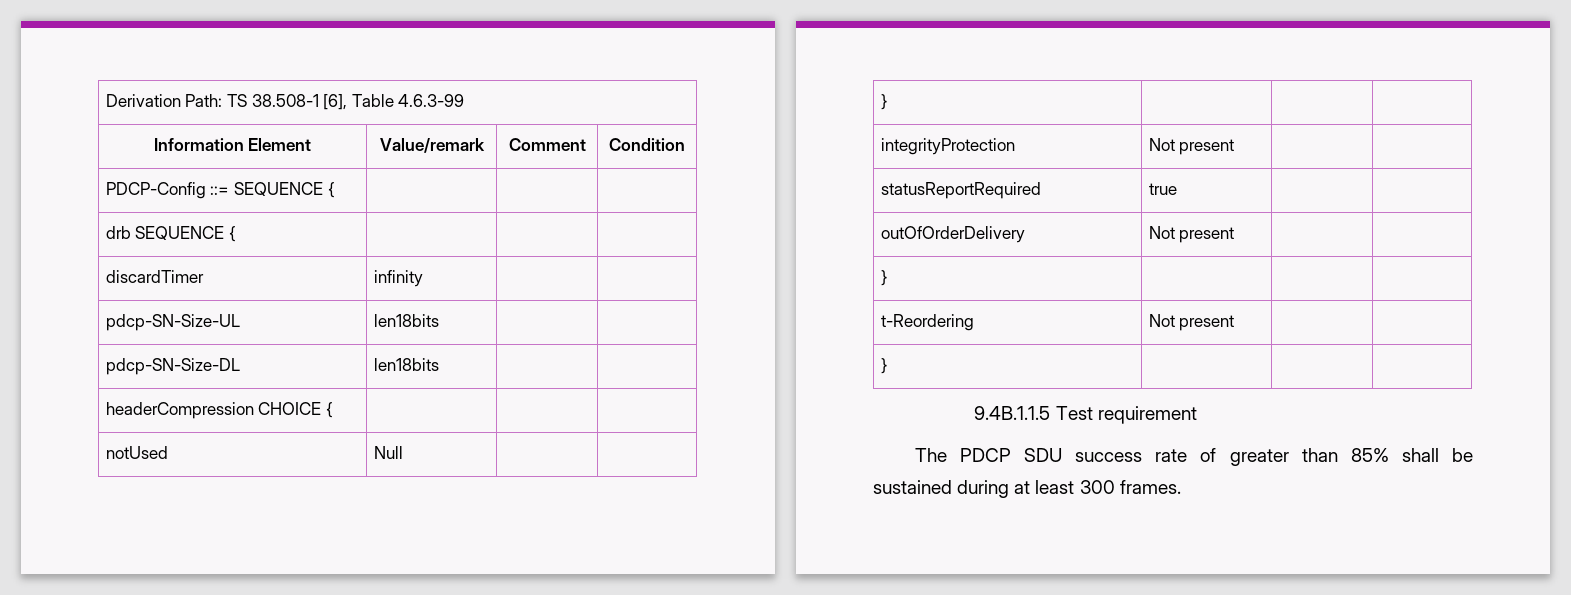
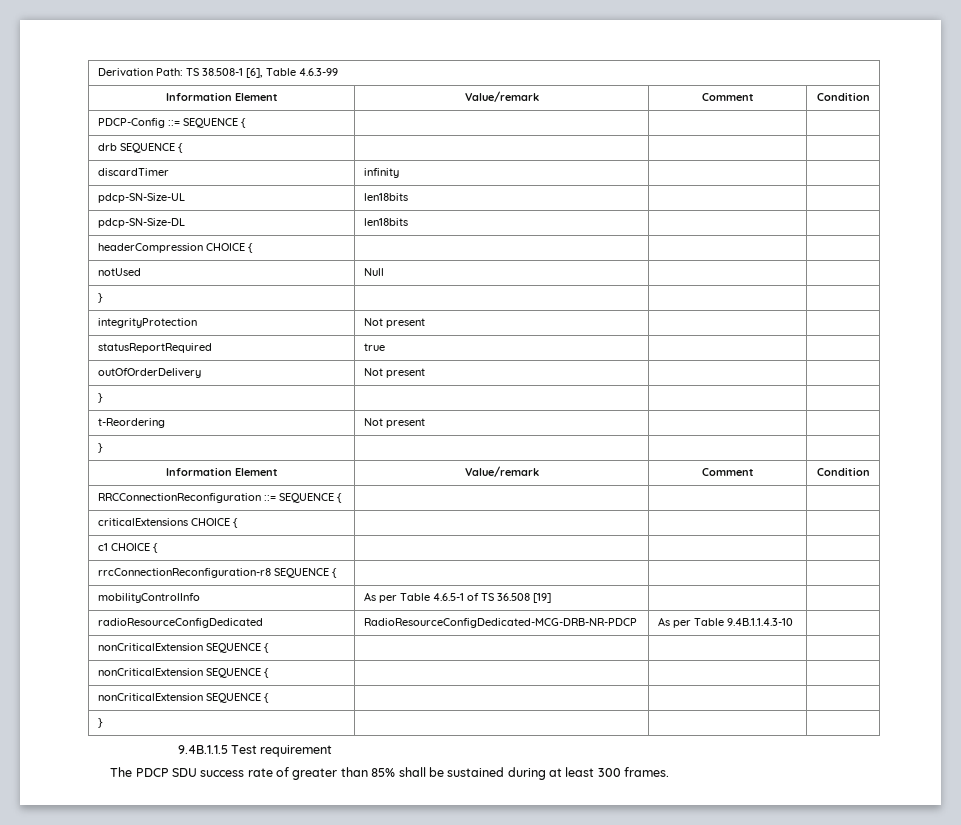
  t-Reordering | Not present | |
+ } | | |
+ Information Element | Value/remark | Comment | Condition
+ RRCConnectionReconfiguration ::= SEQUENCE { | | |
+ criticalExtensions CHOICE { | | |
+ c1 CHOICE { | | |
+ rrcConnectionReconfiguration-r8 SEQUENCE { | | |
+ mobilityControlInfo | As per Table 4.6.5-1 of TS 36.508 [19] | |
+ radioResourceConfigDedicated | RadioResourceConfigDedicated-MCG-DRB-NR-PDCP | As per Table 9.4B.1.1.4.3-10 |
+ nonCriticalExtension SEQUENCE { | | |
+ nonCriticalExtension SEQUENCE { | | |
+ nonCriticalExtension SEQUENCE { | | |

